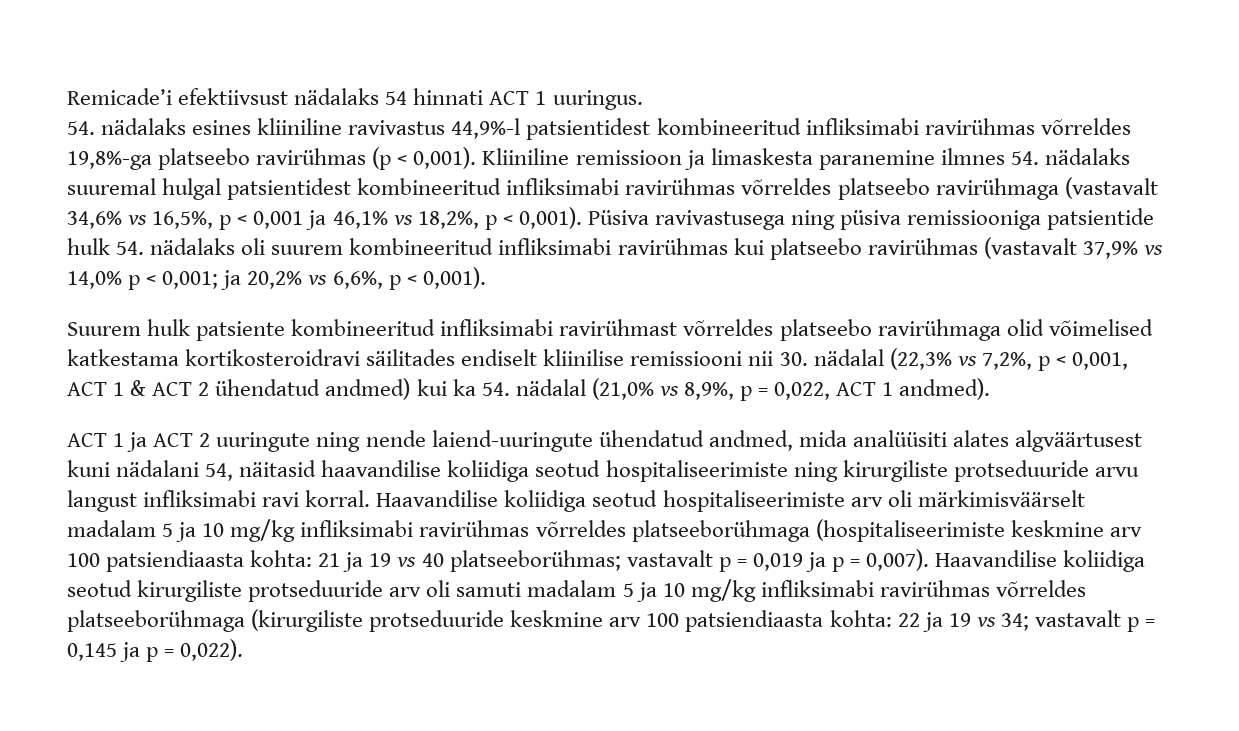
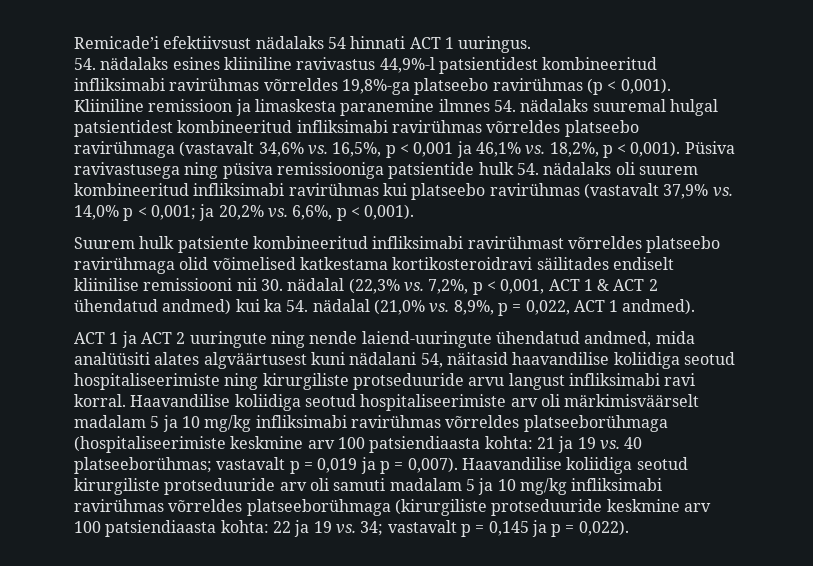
- Kliiniline remissioon ja limaskesta paranemine ilmnes 54. nädalaks suuremal hulgal patsientidest kombineeritud infliksimabi ravirühmas võrreldes platseebo ravirühmaga (vastavalt 34,6% vs 16,5%, p < 0,001 ja 46,1% vs 18,2%, p < 0,001).
+ Kliiniline remissioon ja limaskesta paranemine ilmnes 54. nädalaks suuremal hulgal patsientidest kombineeritud infliksimabi ravirühmas võrreldes platseebo ravirühmaga (vastavalt 34,6% vs. 16,5%, p < 0,001 ja 46,1% vs. 18,2%, p < 0,001).
- Püsiva ravivastusega ning püsiva remissiooniga patsientide hulk 54. nädalaks oli suurem kombineeritud infliksimabi ravirühmas kui platseebo ravirühmas (vastavalt 37,9% vs 14,0% p < 0,001; ja 20,2% vs 6,6%, p < 0,001).
+ Püsiva ravivastusega ning püsiva remissiooniga patsientide hulk 54. nädalaks oli suurem kombineeritud infliksimabi ravirühmas kui platseebo ravirühmas (vastavalt 37,9% vs. 14,0% p < 0,001; ja 20,2% vs. 6,6%, p < 0,001).
- Suurem hulk patsiente kombineeritud infliksimabi ravirühmast võrreldes platseebo ravirühmaga olid võimelised katkestama kortikosteroidravi säilitades endiselt kliinilise remissiooni nii 30. nädalal (22,3% vs 7,2%, p < 0,001, ACT 1 & ACT 2 ühendatud andmed) kui ka 54. nädalal (21,0% vs 8,9%, p = 0,022, ACT 1 andmed).
+ Suurem hulk patsiente kombineeritud infliksimabi ravirühmast võrreldes platseebo ravirühmaga olid võimelised katkestama kortikosteroidravi säilitades endiselt kliinilise remissiooni nii 30. nädalal (22,3% vs. 7,2%, p < 0,001, ACT 1 & ACT 2 ühendatud andmed) kui ka 54. nädalal (21,0% vs. 8,9%, p = 0,022, ACT 1 andmed).
- Haavandilise koliidiga seotud hospitaliseerimiste arv oli märkimisväärselt madalam 5 ja 10 mg/kg infliksimabi ravirühmas võrreldes platseeborühmaga (hospitaliseerimiste keskmine arv 100 patsiendiaasta kohta: 21 ja 19 vs 40 platseeborühmas; vastavalt p = 0,019 ja p = 0,007).
+ Haavandilise koliidiga seotud hospitaliseerimiste arv oli märkimisväärselt madalam 5 ja 10 mg/kg infliksimabi ravirühmas võrreldes platseeborühmaga (hospitaliseerimiste keskmine arv 100 patsiendiaasta kohta: 21 ja 19 vs. 40 platseeborühmas; vastavalt p = 0,019 ja p = 0,007).
- Haavandilise koliidiga seotud kirurgiliste protseduuride arv oli samuti madalam 5 ja 10 mg/kg infliksimabi ravirühmas võrreldes platseeborühmaga (kirurgiliste protseduuride keskmine arv 100 patsiendiaasta kohta: 22 ja 19 vs 34; vastavalt p = 0,145 ja p = 0,022).
+ Haavandilise koliidiga seotud kirurgiliste protseduuride arv oli samuti madalam 5 ja 10 mg/kg infliksimabi ravirühmas võrreldes platseeborühmaga (kirurgiliste protseduuride keskmine arv 100 patsiendiaasta kohta: 22 ja 19 vs. 34; vastavalt p = 0,145 ja p = 0,022).

